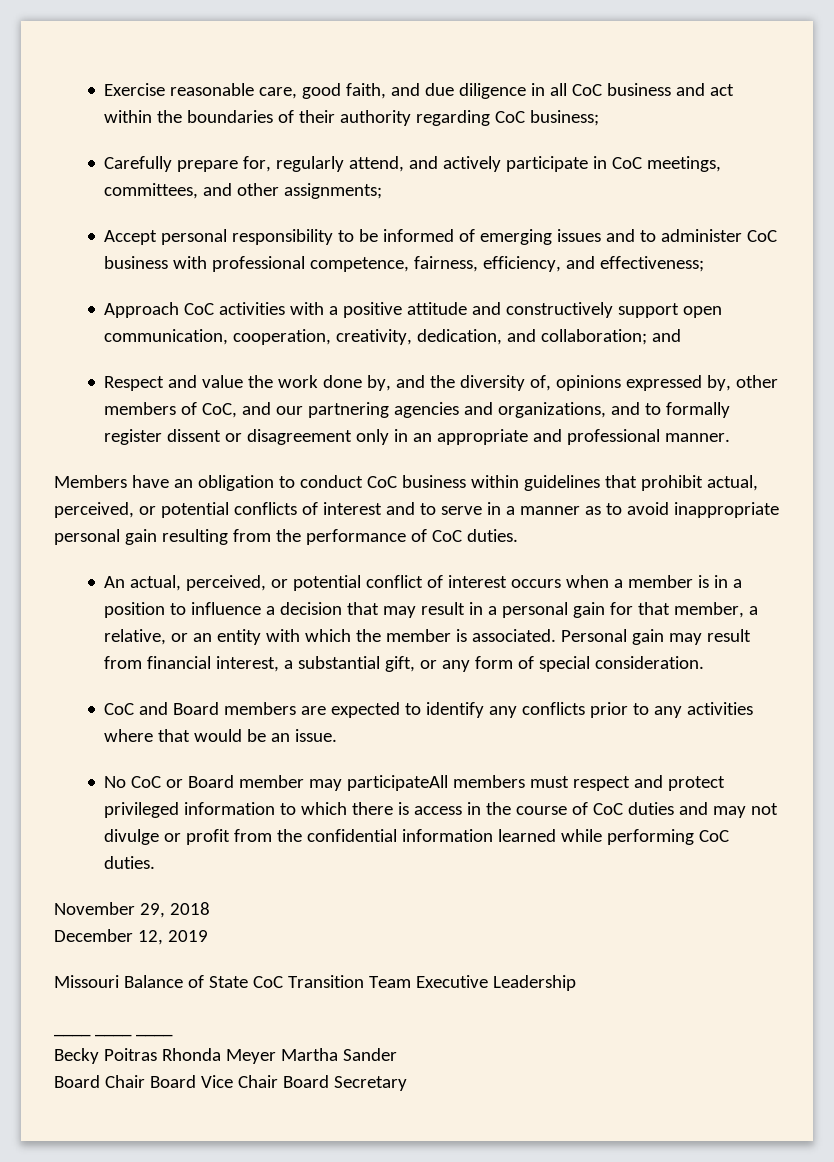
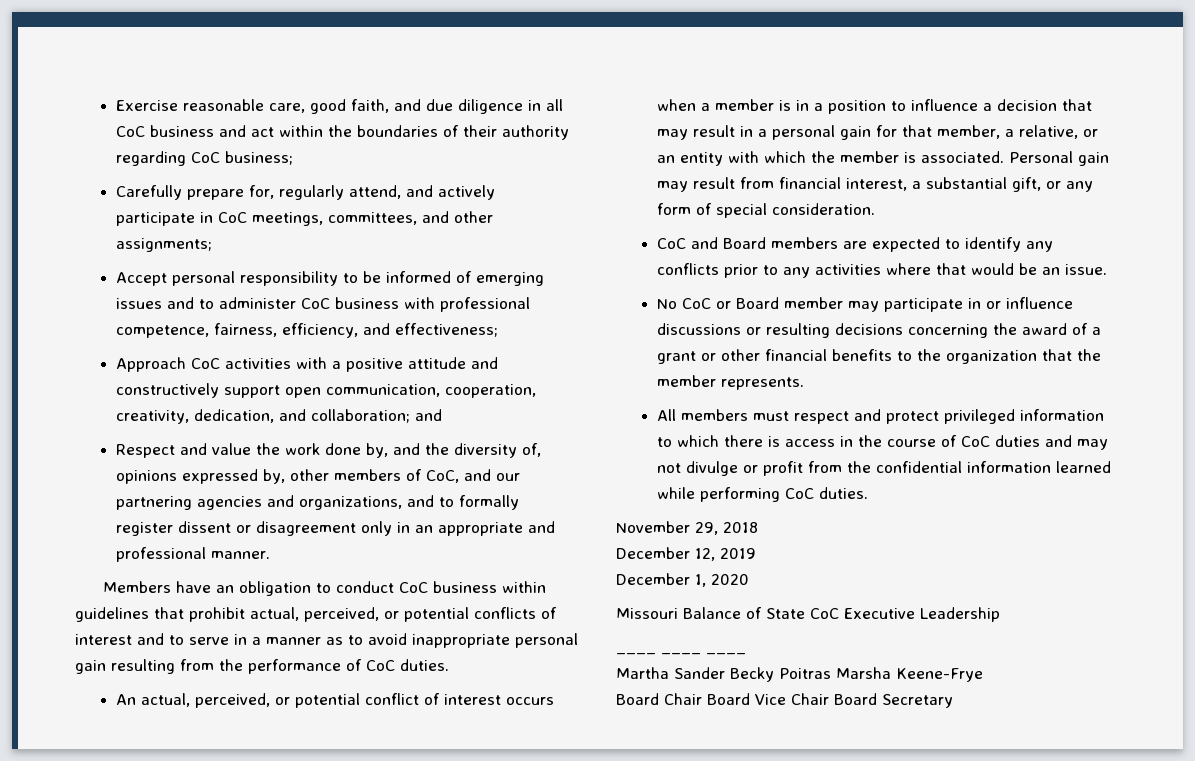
- No CoC or Board member may participateAll members must respect and protect privileged information to which there is access in the course of CoC duties and may not divulge or profit from the confidential information learned while performing CoC duties.
+ No CoC or Board member may participate in or influence discussions or resulting decisions concerning the award of a grant or other financial benefits to the organization that the member represents.
+ All members must respect and protect privileged information to which there is access in the course of CoC duties and may not divulge or profit from the confidential information learned while performing CoC duties.
+ December 1, 2020
- Missouri Balance of State CoC Transition Team Executive Leadership
+ Missouri Balance of State CoC Executive Leadership
- Becky Poitras Rhonda Meyer Martha Sander
+ Martha Sander Becky Poitras Marsha Keene-Frye

